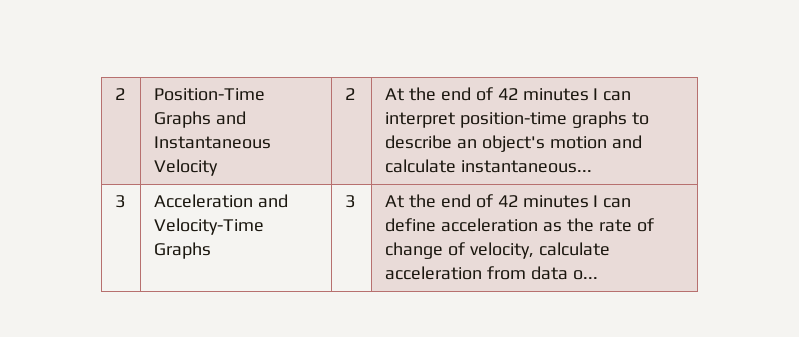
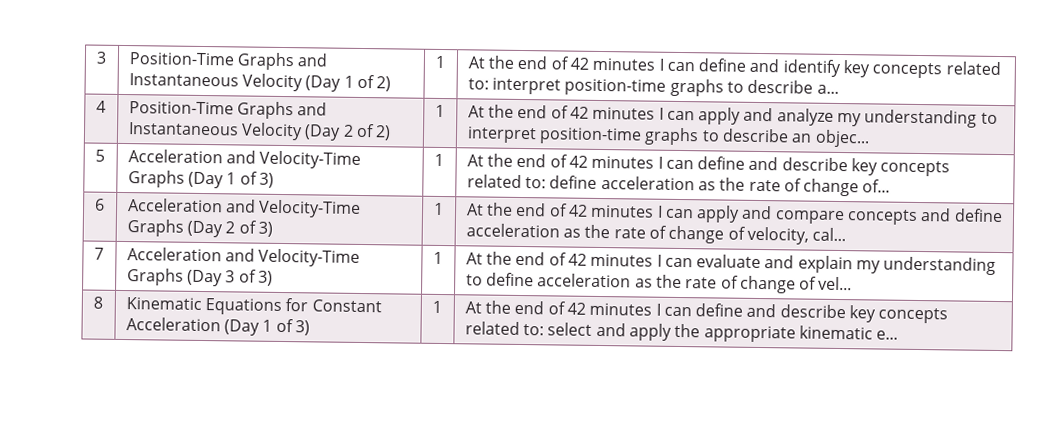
- 2 | Position-Time Graphs and Instantaneous Velocity | 2 | At the end of 42 minutes I can interpret position-time graphs to describe an object's motion and calculate instantaneous...
- 3 | Acceleration and Velocity-Time Graphs | 3 | At the end of 42 minutes I can define acceleration as the rate of change of velocity, calculate acceleration from data o...
+ 3 | Position-Time Graphs and Instantaneous Velocity (Day 1 of 2) | 1 | At the end of 42 minutes I can define and identify key concepts related to: interpret position-time graphs to describe a...
+ 4 | Position-Time Graphs and Instantaneous Velocity (Day 2 of 2) | 1 | At the end of 42 minutes I can apply and analyze my understanding to interpret position-time graphs to describe an objec...
+ 5 | Acceleration and Velocity-Time Graphs (Day 1 of 3) | 1 | At the end of 42 minutes I can define and describe key concepts related to: define acceleration as the rate of change of...
+ 6 | Acceleration and Velocity-Time Graphs (Day 2 of 3) | 1 | At the end of 42 minutes I can apply and compare concepts and define acceleration as the rate of change of velocity, cal...
+ 7 | Acceleration and Velocity-Time Graphs (Day 3 of 3) | 1 | At the end of 42 minutes I can evaluate and explain my understanding to define acceleration as the rate of change of vel...
+ 8 | Kinematic Equations for Constant Acceleration (Day 1 of 3) | 1 | At the end of 42 minutes I can define and describe key concepts related to: select and apply the appropriate kinematic e...

